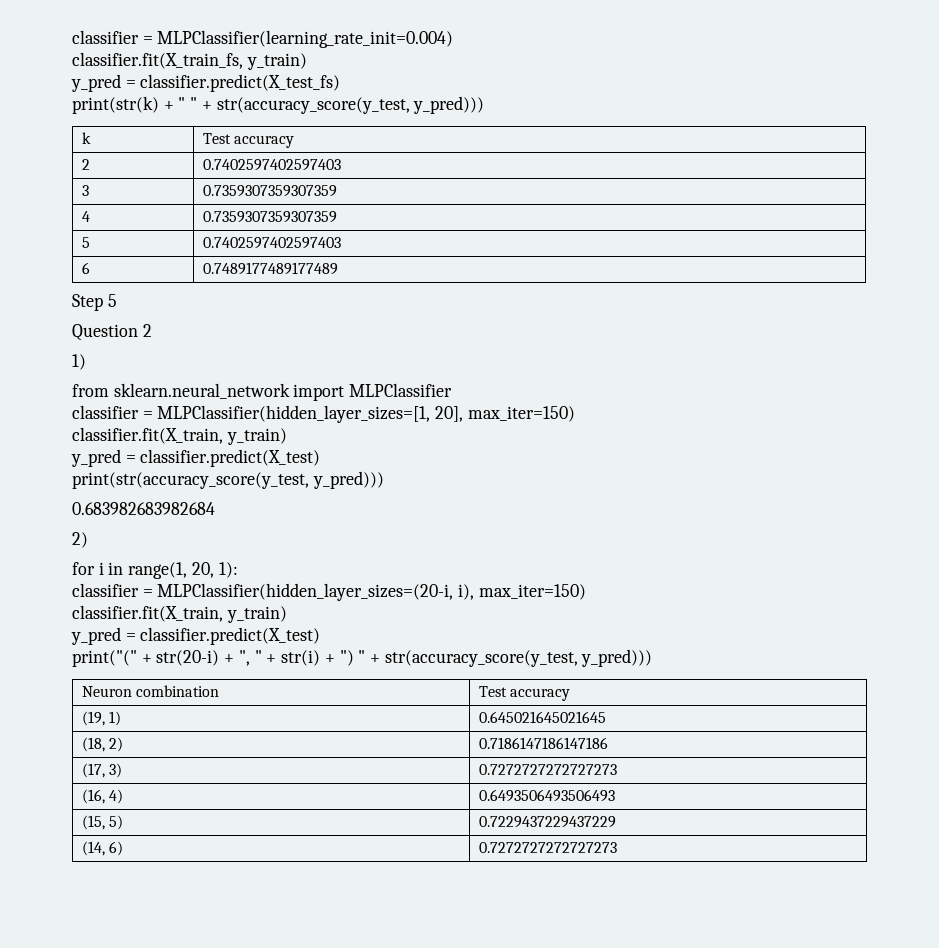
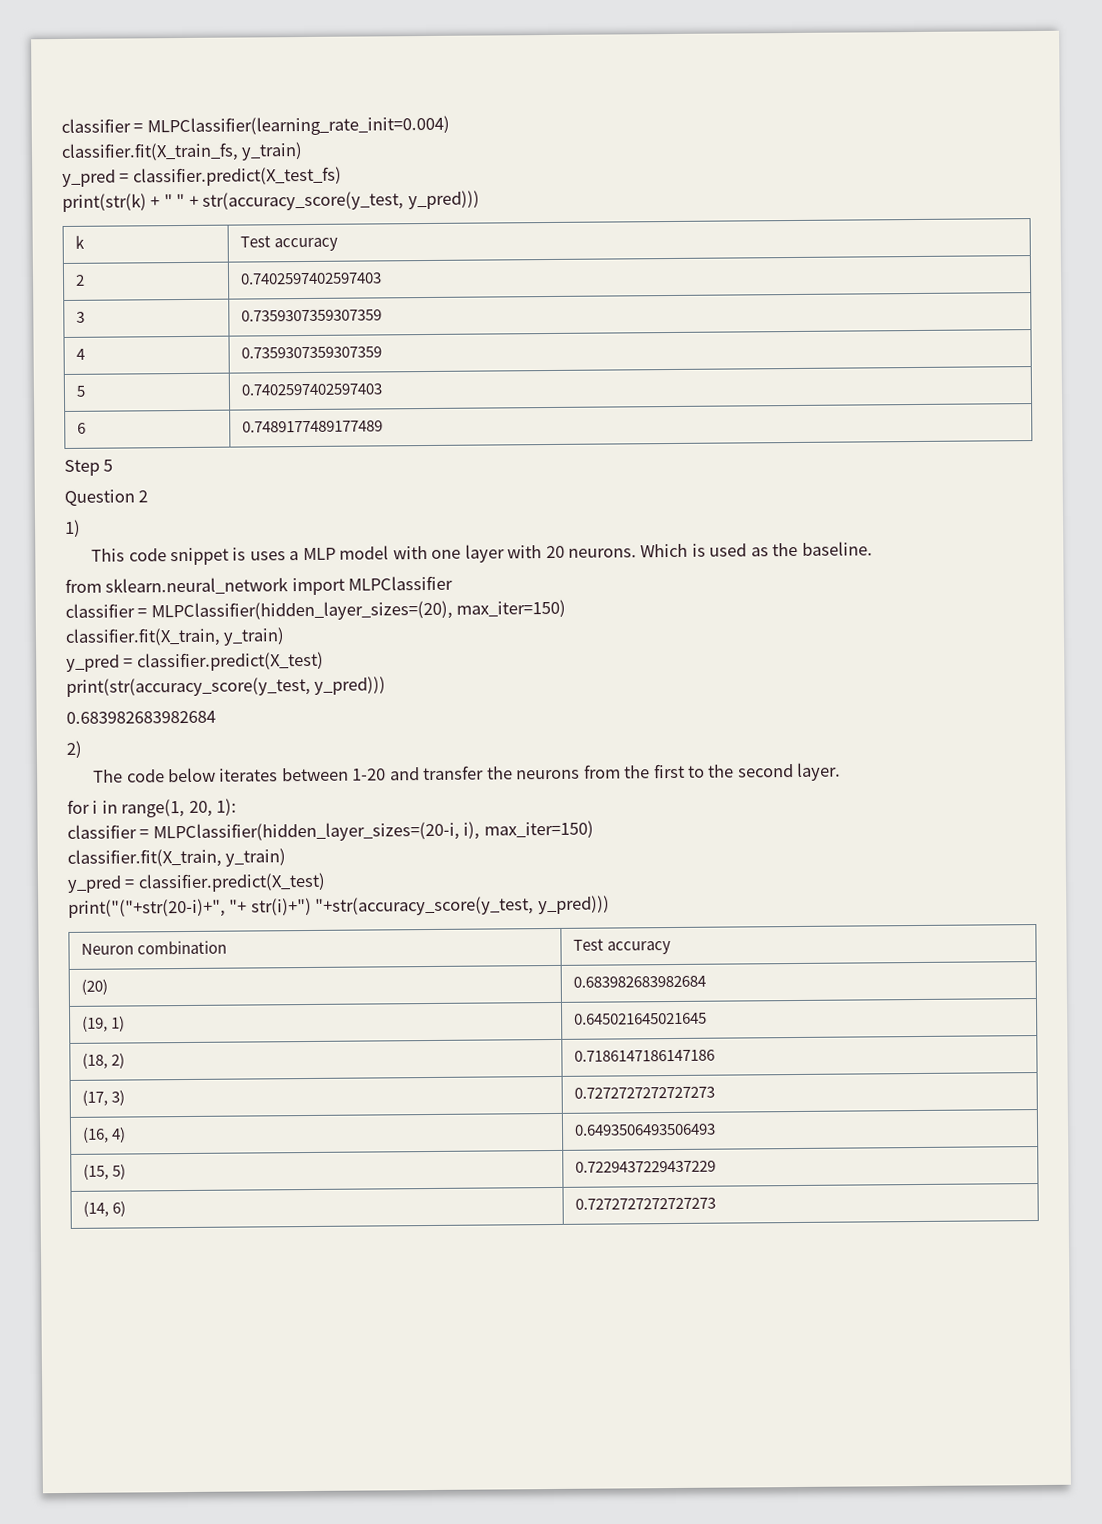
+ This code snippet is uses a MLP model with one layer with 20 neurons. Which is used as the baseline.
- classifier = MLPClassifier(hidden_layer_sizes=[1, 20], max_iter=150)
+ classifier = MLPClassifier(hidden_layer_sizes=(20), max_iter=150)
+ The code below iterates between 1-20 and transfer the neurons from the first to the second layer.
- print("(" + str(20-i) + ", " + str(i) + ") " + str(accuracy_score(y_test, y_pred)))
+ print("("+str(20-i)+", "+ str(i)+") "+str(accuracy_score(y_test, y_pred)))
+ (20) | 0.683982683982684

